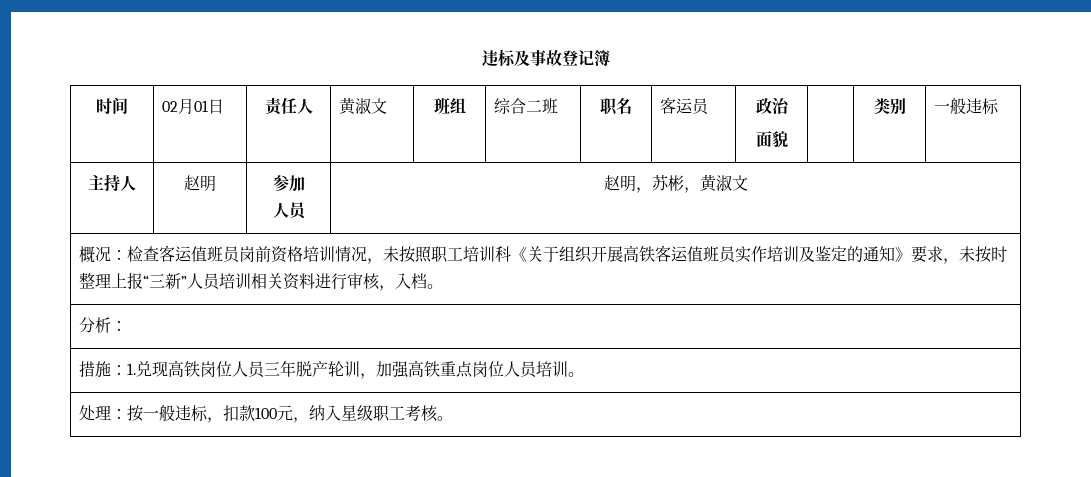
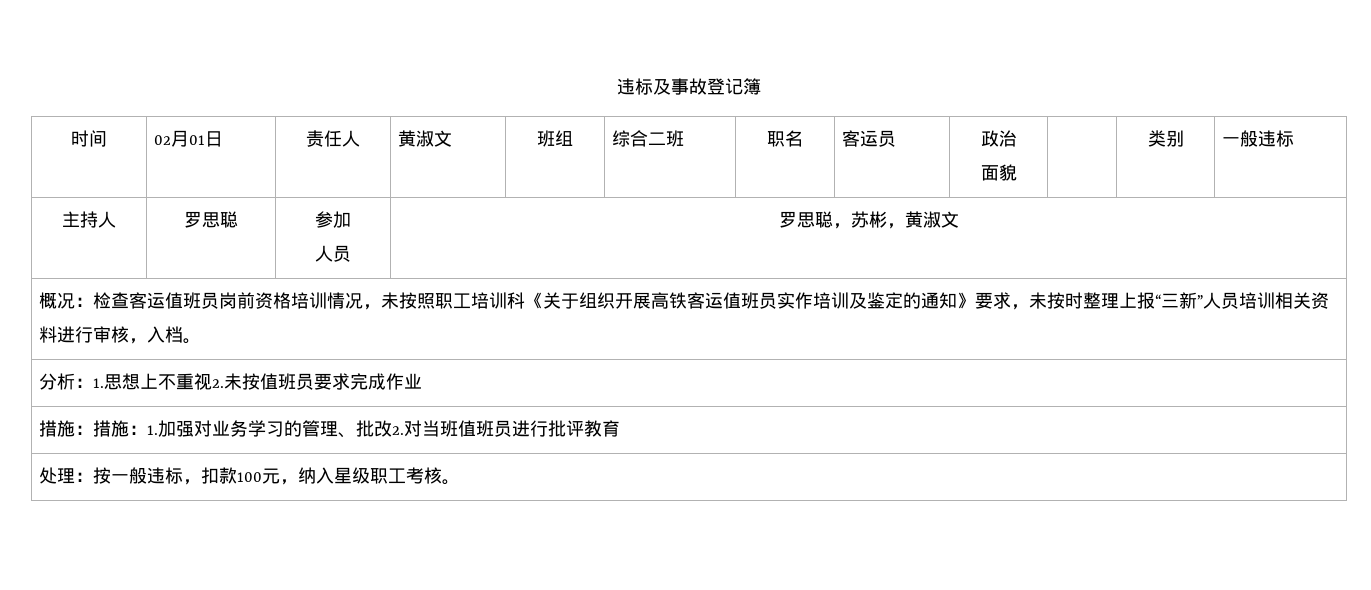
- 主持人 | 赵明 | 参加
- 人员 | 赵明，苏彬，黄淑文
+ 主持人 | 罗思聪 | 参加
+ 人员 | 罗思聪，苏彬，黄淑文
- 分析：
- 措施：1.兑现高铁岗位人员三年脱产轮训，加强高铁重点岗位人员培训。
+ 分析：1.思想上不重视2.未按值班员要求完成作业
+ 措施：措施：1.加强对业务学习的管理、批改2.对当班值班员进行批评教育

